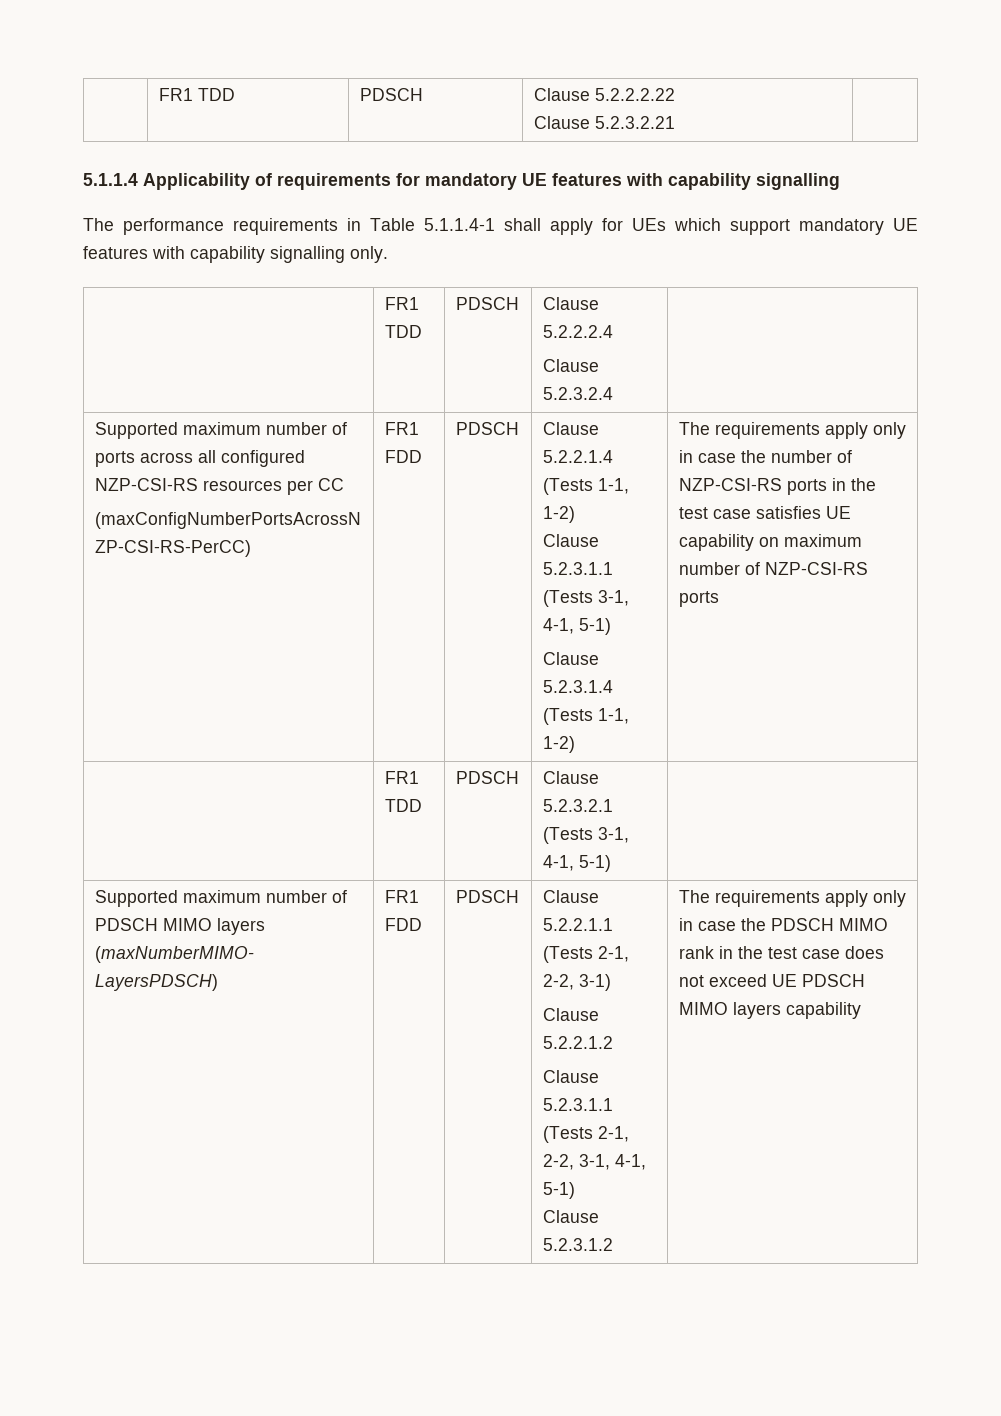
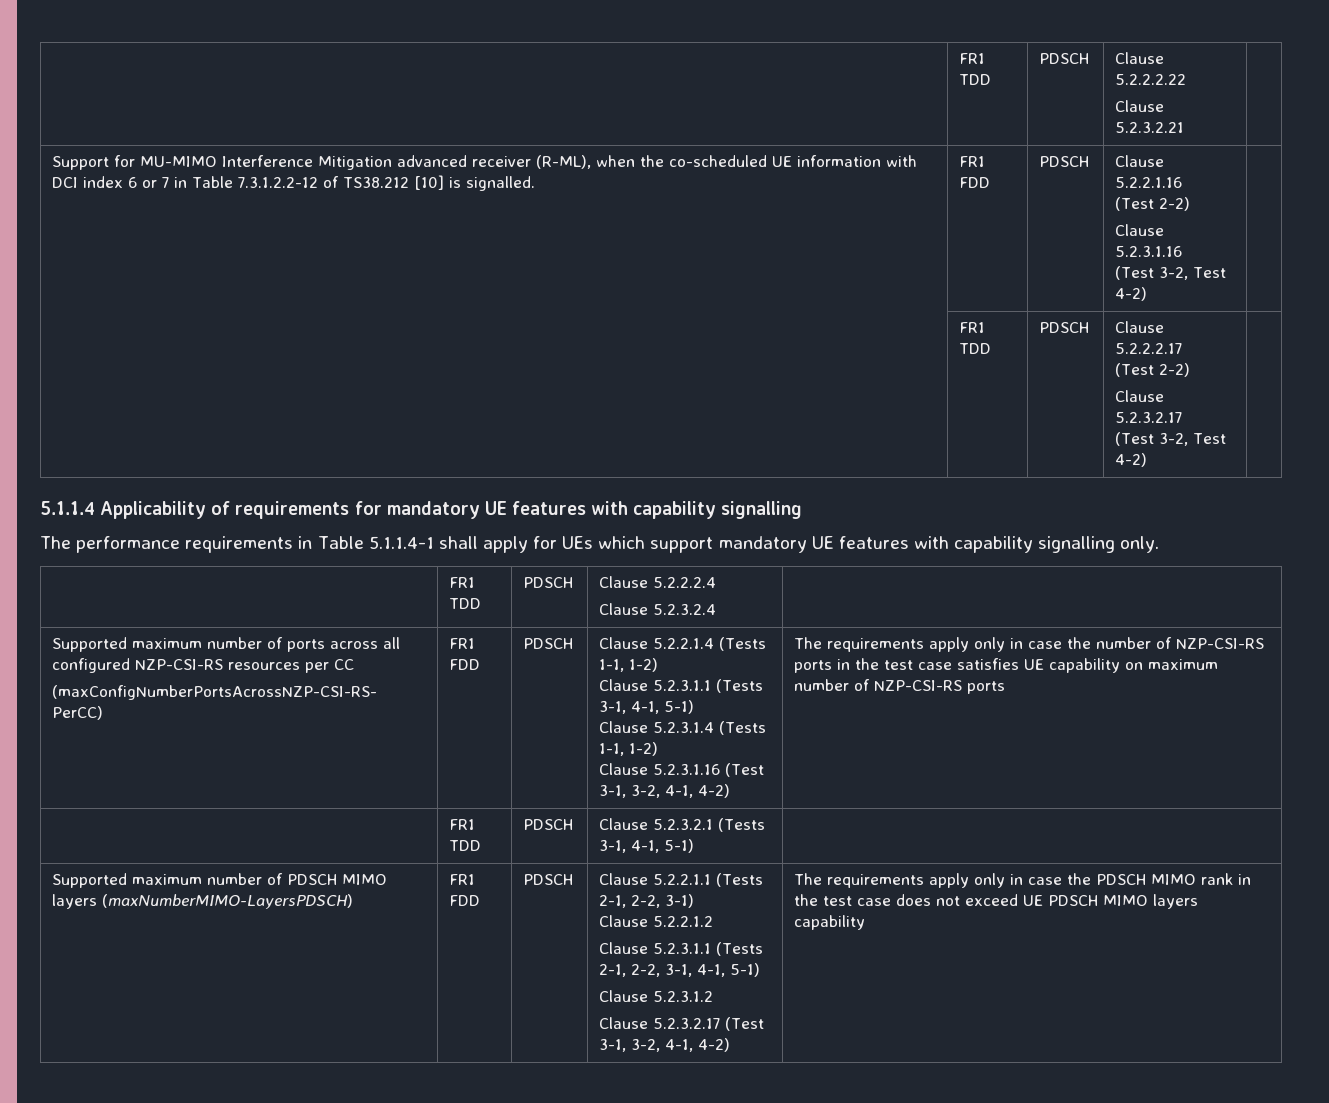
+ Support for MU-MIMO Interference Mitigation advanced receiver (R-ML), when the co-scheduled UE information with DCI index 6 or 7 in Table 7.3.1.2.2-12 of TS38.212 [10] is signalled. | FR1 FDD | PDSCH | Clause 5.2.2.1.16
+ (Test 2-2)
+ Clause 5.2.3.1.16
+ (Test 3-2, Test 4-2) |
+ | FR1 TDD | PDSCH | Clause 5.2.2.2.17
+ (Test 2-2)
+ Clause 5.2.3.2.17
+ (Test 3-2, Test 4-2) |
+ Clause 5.2.3.1.16 (Test 3-1, 3-2, 4-1, 4-2)
+ Clause 5.2.3.2.17 (Test 3-1, 3-2, 4-1, 4-2)

